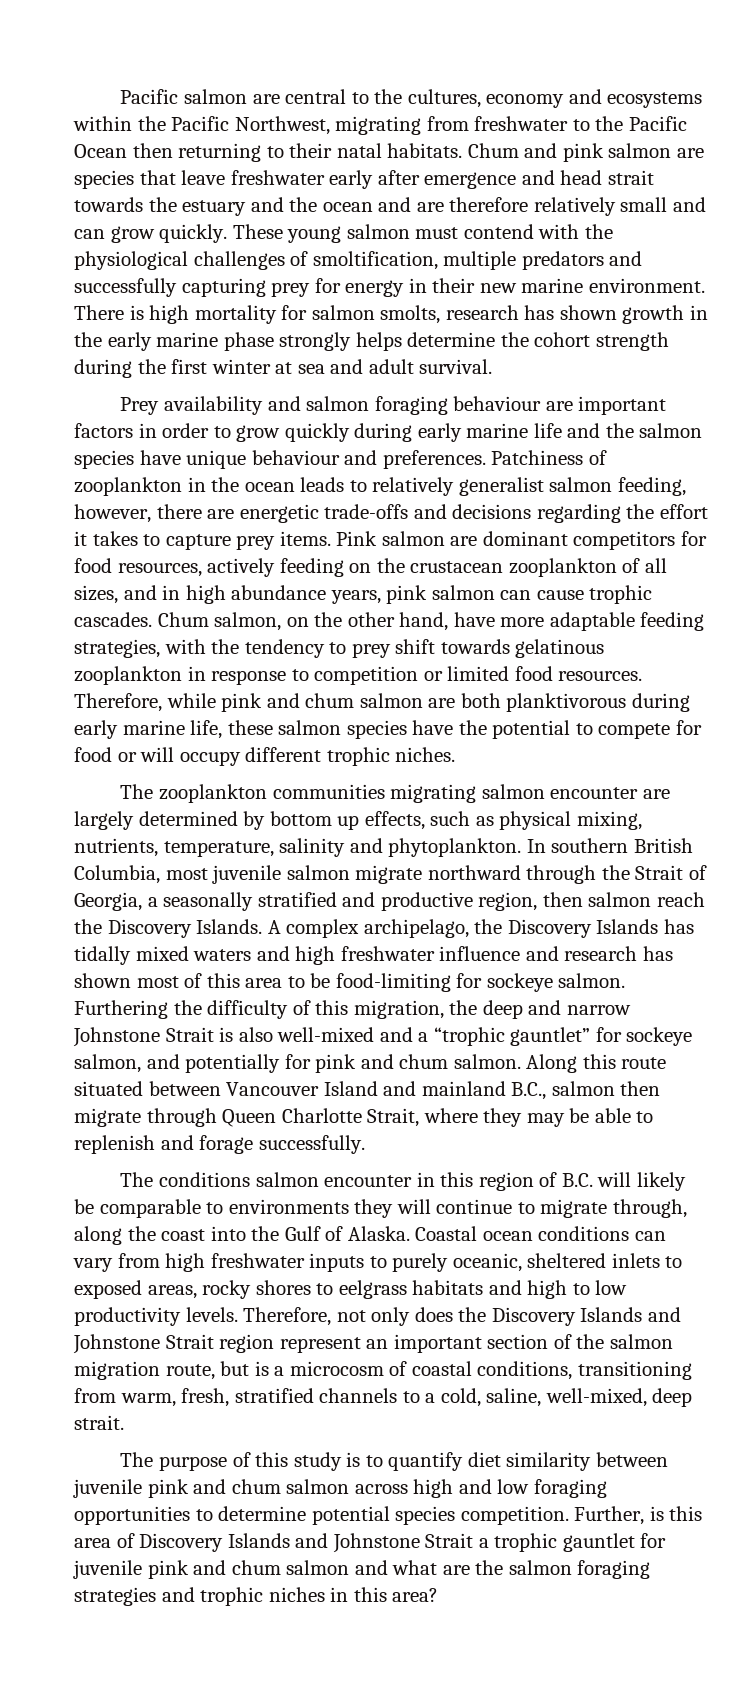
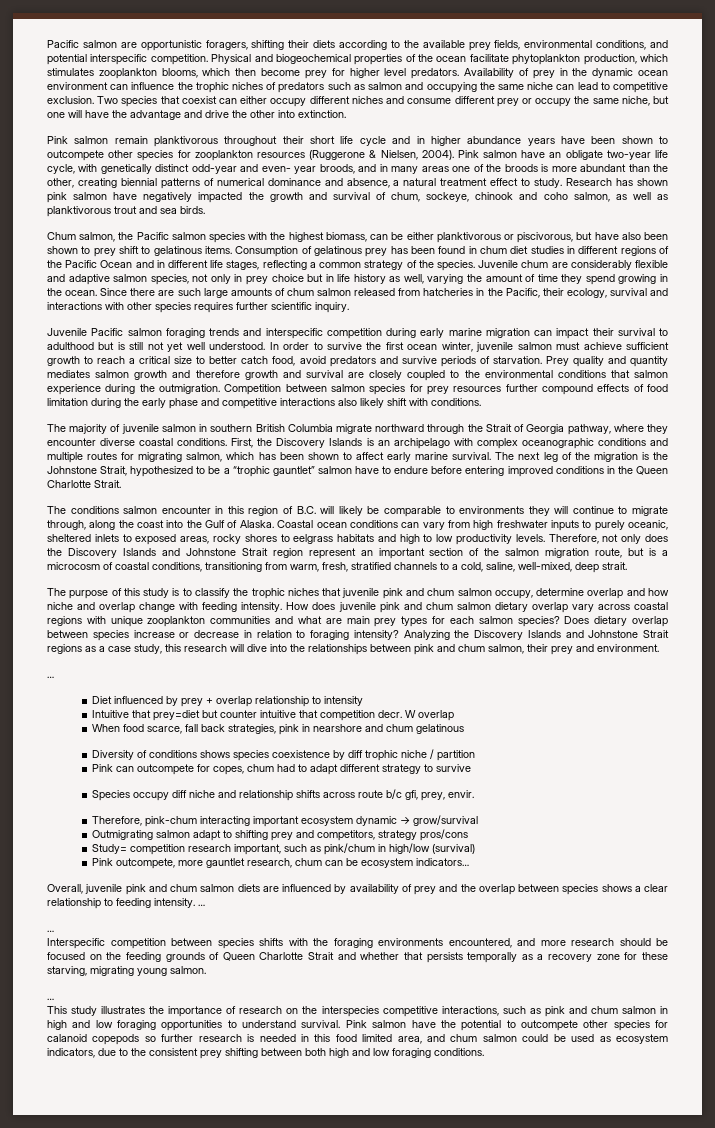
- Pacific salmon are central to the cultures, economy and ecosystems within the Pacific Northwest, migrating from freshwater to the Pacific Ocean then returning to their natal habitats. Chum and pink salmon are species that leave freshwater early after emergence and head strait towards the estuary and the ocean and are therefore relatively small and can grow quickly. These young salmon must contend with the physiological challenges of smoltification, multiple predators and successfully capturing prey for energy in their new marine environment. There is high mortality for salmon smolts, research has shown growth in the early marine phase strongly helps determine the cohort strength during the first winter at sea and adult survival.
- Prey availability and salmon foraging behaviour are important factors in order to grow quickly during early marine life and the salmon species have unique behaviour and preferences. Patchiness of zooplankton in the ocean leads to relatively generalist salmon feeding, however, there are energetic trade-offs and decisions regarding the effort it takes to capture prey items. Pink salmon are dominant competitors for food resources, actively feeding on the crustacean zooplankton of all sizes, and in high abundance years, pink salmon can cause trophic cascades. Chum salmon, on the other hand, have more adaptable feeding strategies, with the tendency to prey shift towards gelatinous zooplankton in response to competition or limited food resources. Therefore, while pink and chum salmon are both planktivorous during early marine life, these salmon species have the potential to compete for food or will occupy different trophic niches.
- The zooplankton communities migrating salmon encounter are largely determined by bottom up effects, such as physical mixing, nutrients, temperature, salinity and phytoplankton. In southern British Columbia, most juvenile salmon migrate northward through the Strait of Georgia, a seasonally stratified and productive region, then salmon reach the Discovery Islands. A complex archipelago, the Discovery Islands has tidally mixed waters and high freshwater influence and research has shown most of this area to be food-limiting for sockeye salmon. Furthering the difficulty of this migration, the deep and narrow Johnstone Strait is also well-mixed and a “trophic gauntlet” for sockeye salmon, and potentially for pink and chum salmon. Along this route situated between Vancouver Island and mainland B.C., salmon then migrate through Queen Charlotte Strait, where they may be able to replenish and forage successfully.
+ Pacific salmon are opportunistic foragers, shifting their diets according to the available prey fields, environmental conditions, and potential interspecific competition. Physical and biogeochemical properties of the ocean facilitate phytoplankton production, which stimulates zooplankton blooms, which then become prey for higher level predators. Availability of prey in the dynamic ocean environment can influence the trophic niches of predators such as salmon and occupying the same niche can lead to competitive exclusion. Two species that coexist can either occupy different niches and consume different prey or occupy the same niche, but one will have the advantage and drive the other into extinction.
+ Pink salmon remain planktivorous throughout their short life cycle and in higher abundance years have been shown to outcompete other species for zooplankton resources (Ruggerone & Nielsen, 2004). Pink salmon have an obligate two-year life cycle, with genetically distinct odd-year and even- year broods, and in many areas one of the broods is more abundant than the other, creating biennial patterns of numerical dominance and absence, a natural treatment effect to study. Research has shown pink salmon have negatively impacted the growth and survival of chum, sockeye, chinook and coho salmon, as well as planktivorous trout and sea birds.
+ Chum salmon, the Pacific salmon species with the highest biomass, can be either planktivorous or piscivorous, but have also been shown to prey shift to gelatinous items. Consumption of gelatinous prey has been found in chum diet studies in different regions of the Pacific Ocean and in different life stages, reflecting a common strategy of the species. Juvenile chum are considerably flexible and adaptive salmon species, not only in prey choice but in life history as well, varying the amount of time they spend growing in the ocean. Since there are such large amounts of chum salmon released from hatcheries in the Pacific, their ecology, survival and interactions with other species requires further scientific inquiry.
+ Juvenile Pacific salmon foraging trends and interspecific competition during early marine migration can impact their survival to adulthood but is still not yet well understood. In order to survive the first ocean winter, juvenile salmon must achieve sufficient growth to reach a critical size to better catch food, avoid predators and survive periods of starvation. Prey quality and quantity mediates salmon growth and therefore growth and survival are closely coupled to the environmental conditions that salmon experience during the outmigration. Competition between salmon species for prey resources further compound effects of food limitation during the early phase and competitive interactions also likely shift with conditions.
+ The majority of juvenile salmon in southern British Columbia migrate northward through the Strait of Georgia pathway, where they encounter diverse coastal conditions. First, the Discovery Islands is an archipelago with complex oceanographic conditions and multiple routes for migrating salmon, which has been shown to affect early marine survival. The next leg of the migration is the Johnstone Strait, hypothesized to be a “trophic gauntlet” salmon have to endure before entering improved conditions in the Queen Charlotte Strait.
- The purpose of this study is to quantify diet similarity between juvenile pink and chum salmon across high and low foraging opportunities to determine potential species competition. Further, is this area of Discovery Islands and Johnstone Strait a trophic gauntlet for juvenile pink and chum salmon and what are the salmon foraging strategies and trophic niches in this area?
+ The purpose of this study is to classify the trophic niches that juvenile pink and chum salmon occupy, determine overlap and how niche and overlap change with feeding intensity. How does juvenile pink and chum salmon dietary overlap vary across coastal regions with unique zooplankton communities and what are main prey types for each salmon species? Does dietary overlap between species increase or decrease in relation to foraging intensity? Analyzing the Discovery Islands and Johnstone Strait regions as a case study, this research will dive into the relationships between pink and chum salmon, their prey and environment.
+ …
+ Diet influenced by prey + overlap relationship to intensity
+ Intuitive that prey=diet but counter intuitive that competition decr. W overlap
+ When food scarce, fall back strategies, pink in nearshore and chum gelatinous
+ Diversity of conditions shows species coexistence by diff trophic niche / partition
+ Pink can outcompete for copes, chum had to adapt different strategy to survive
+ Species occupy diff niche and relationship shifts across route b/c gfi, prey, envir.
+ Therefore, pink-chum interacting important ecosystem dynamic → grow/survival
+ Outmigrating salmon adapt to shifting prey and competitors, strategy pros/cons
+ Study= competition research important, such as pink/chum in high/low (survival)
+ Pink outcompete, more gauntlet research, chum can be ecosystem indicators…
+ Overall, juvenile pink and chum salmon diets are influenced by availability of prey and the overlap between species shows a clear relationship to feeding intensity. …
+ …
+ Interspecific competition between species shifts with the foraging environments encountered, and more research should be focused on the feeding grounds of Queen Charlotte Strait and whether that persists temporally as a recovery zone for these starving, migrating young salmon.
+ …
+ This study illustrates the importance of research on the interspecies competitive interactions, such as pink and chum salmon in high and low foraging opportunities to understand survival. Pink salmon have the potential to outcompete other species for calanoid copepods so further research is needed in this food limited area, and chum salmon could be used as ecosystem indicators, due to the consistent prey shifting between both high and low foraging conditions.

